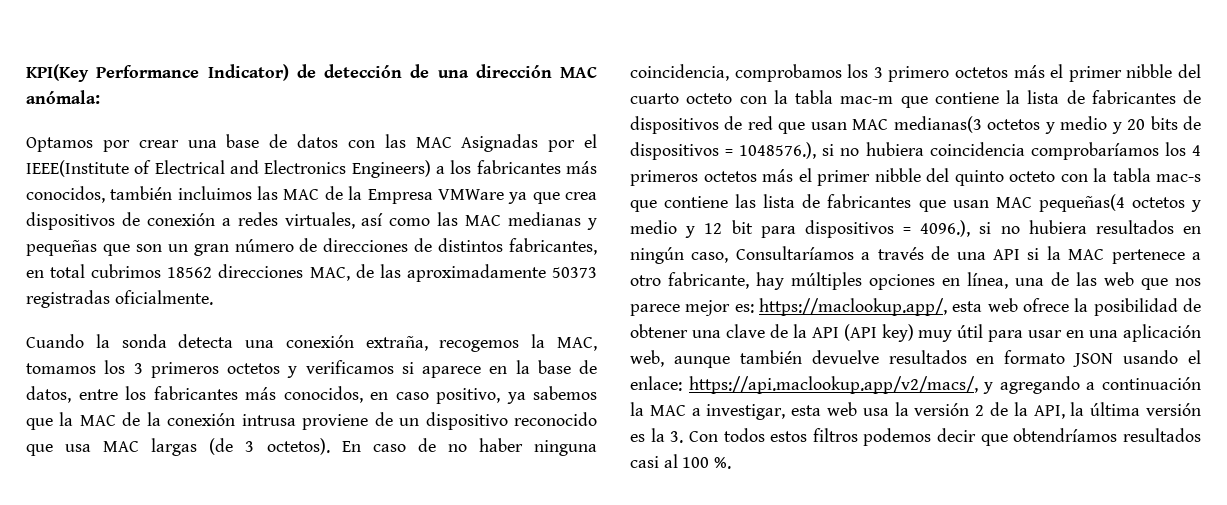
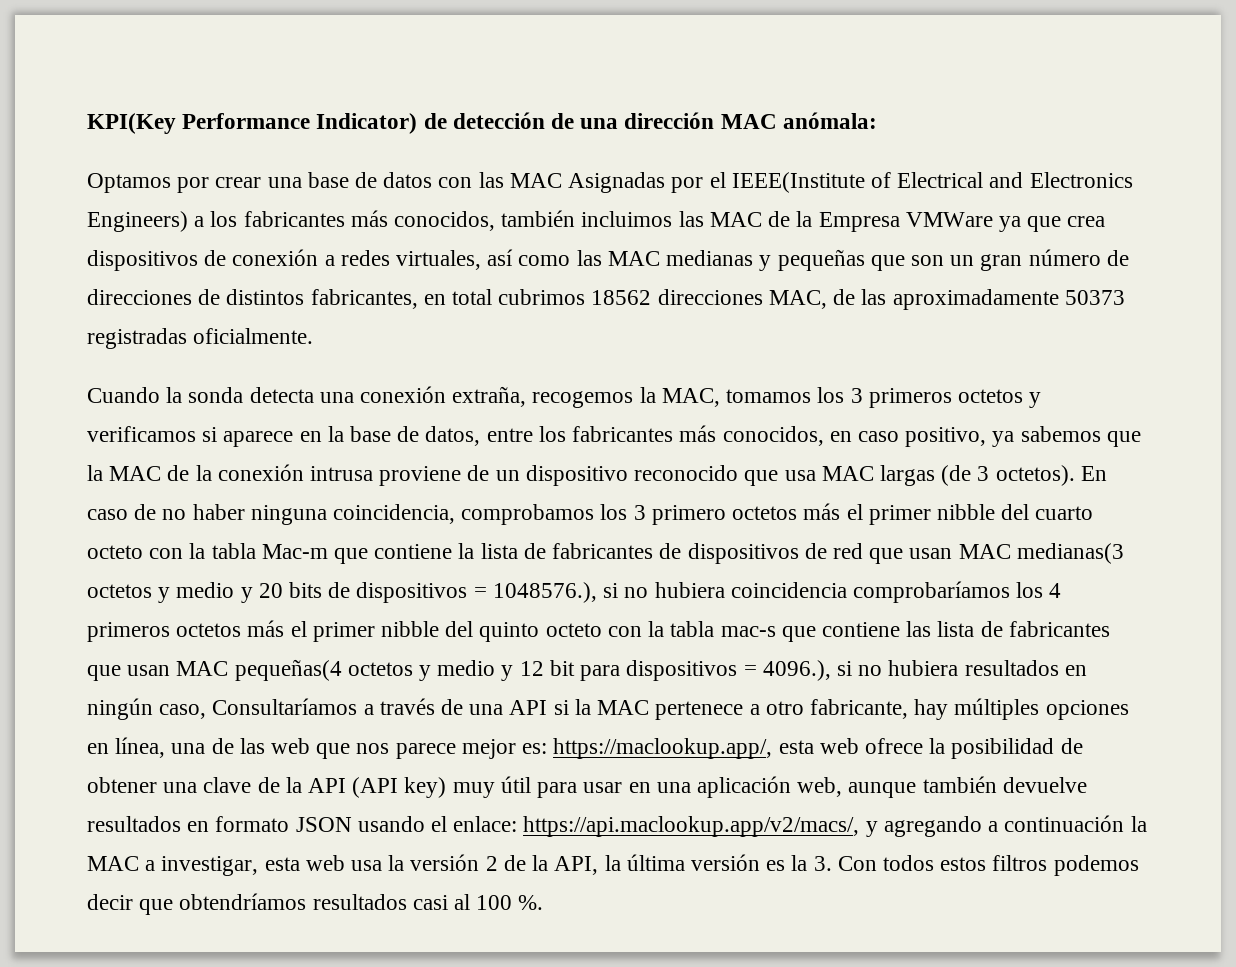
- En caso de no haber ninguna coincidencia, comprobamos los 3 primero octetos más el primer nibble del cuarto octeto con la tabla mac-m que contiene la lista de fabricantes de dispositivos de red que usan MAC medianas(3 octetos y medio y 20 bits de dispositivos = 1048576.), si no hubiera coincidencia comprobaríamos los 4 primeros octetos más el primer nibble del quinto octeto con la tabla mac-s que contiene las lista de fabricantes que usan MAC pequeñas(4 octetos y medio y 12 bit para dispositivos = 4096.), si no hubiera resultados en ningún caso, Consultaríamos a través de una API si la MAC pertenece a otro fabricante, hay múltiples opciones en línea, una de las web que nos parece mejor es:
+ En caso de no haber ninguna coincidencia, comprobamos los 3 primero octetos más el primer nibble del cuarto octeto con la tabla Mac-m que contiene la lista de fabricantes de dispositivos de red que usan MAC medianas(3 octetos y medio y 20 bits de dispositivos = 1048576.), si no hubiera coincidencia comprobaríamos los 4 primeros octetos más el primer nibble del quinto octeto con la tabla mac-s que contiene las lista de fabricantes que usan MAC pequeñas(4 octetos y medio y 12 bit para dispositivos = 4096.), si no hubiera resultados en ningún caso, Consultaríamos a través de una API si la MAC pertenece a otro fabricante, hay múltiples opciones en línea, una de las web que nos parece mejor es:

